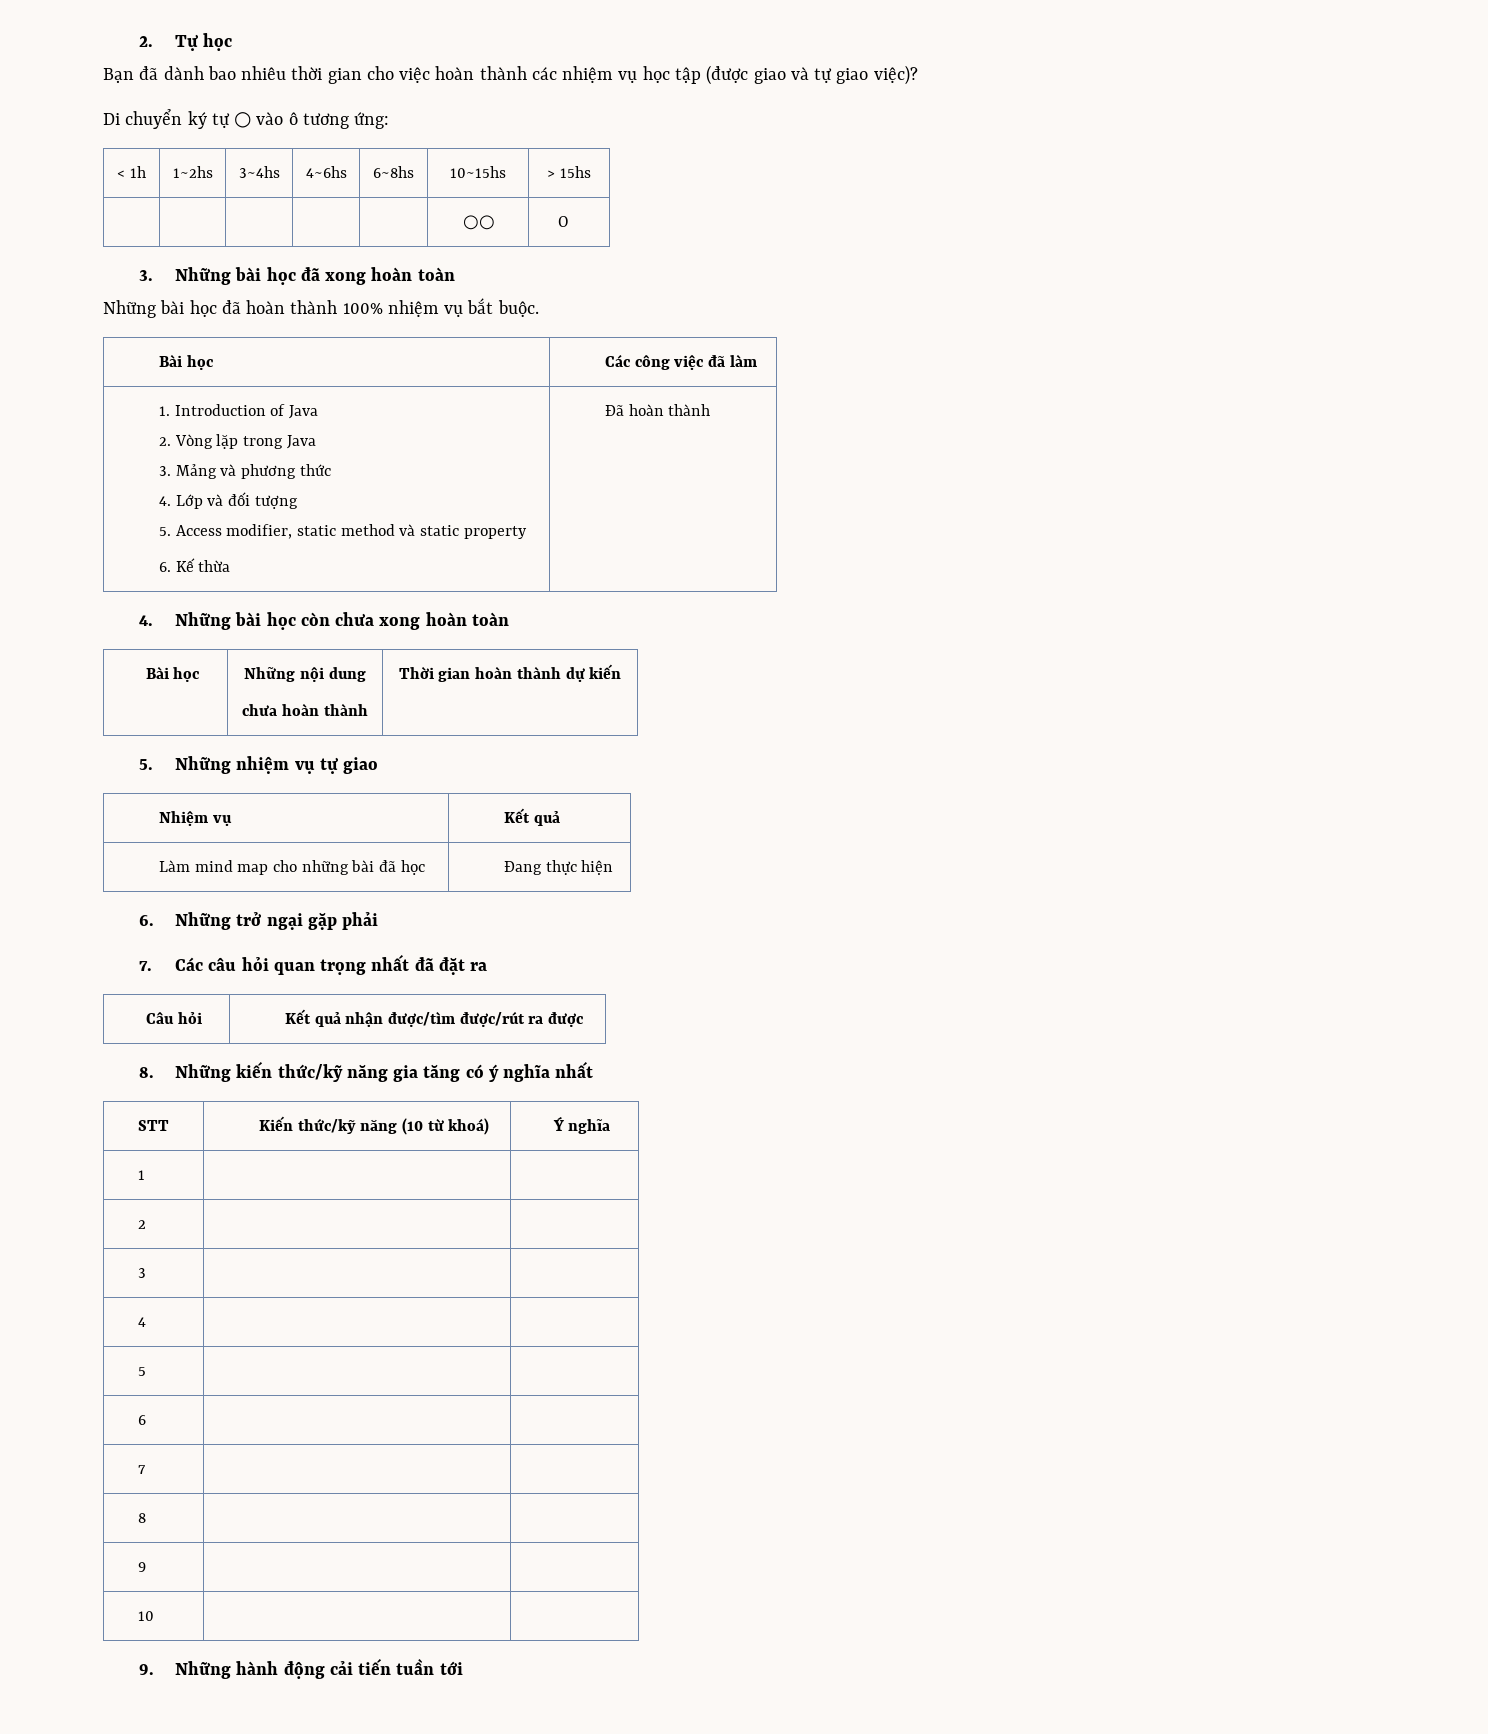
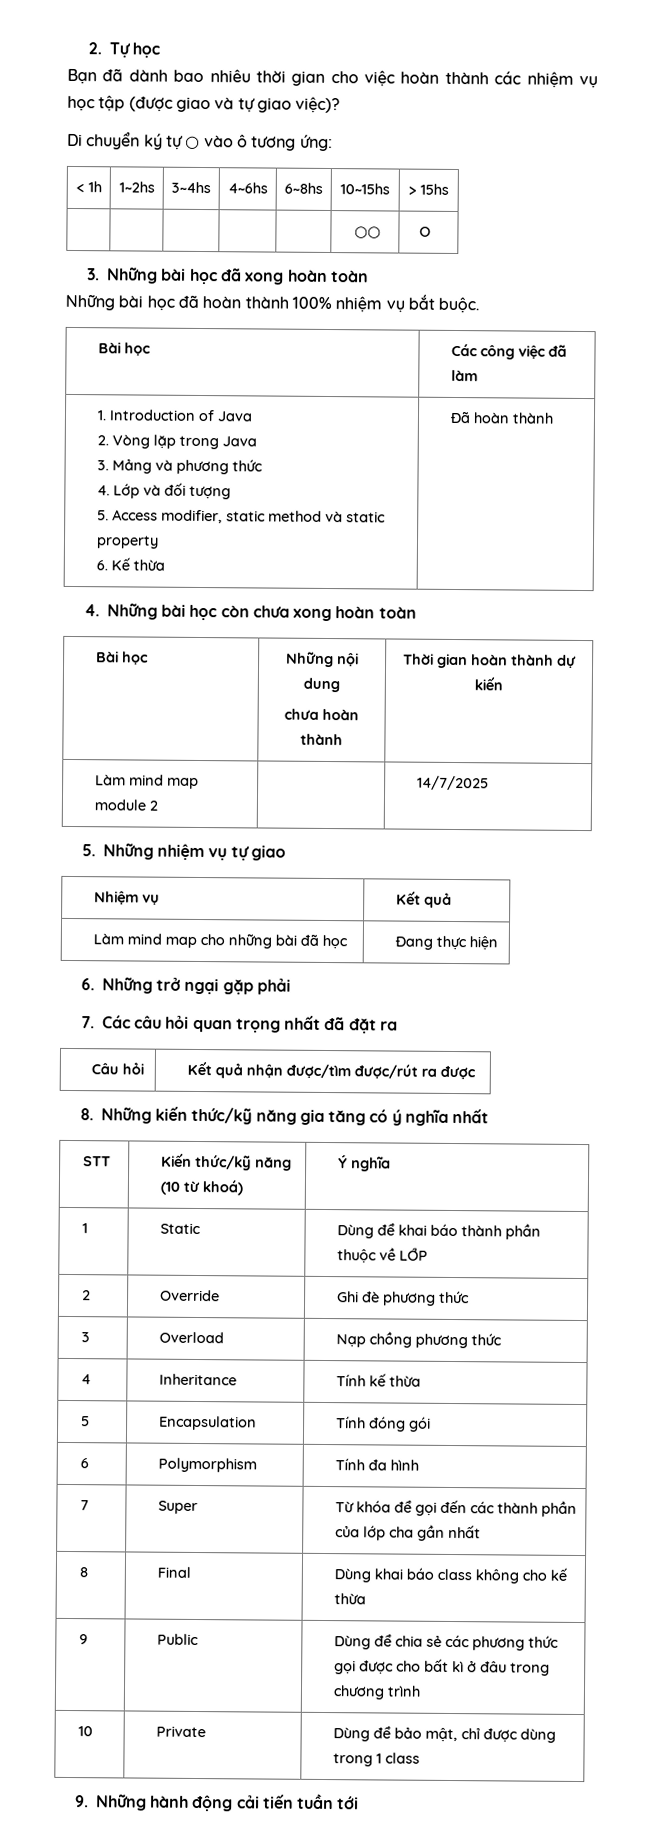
+ Làm mind map module 2 | | 14/7/2025
  STT | Kiến thức/kỹ năng (10 từ khoá) | Ý nghĩa
- 1 | |
- 2 | |
- 3 | |
- 4 | |
- 5 | |
- 6 | |
- 7 | |
- 8 | |
- 9 | |
- 10 | |
+ 1 | Static | Dùng để khai báo thành phần thuộc về LỚP
+ 2 | Override | Ghi đè phương thức
+ 3 | Overload | Nạp chồng phương thức
+ 4 | Inheritance | Tính kế thừa
+ 5 | Encapsulation | Tính đóng gói
+ 6 | Polymorphism | Tính đa hình
+ 7 | Super | Từ khóa để gọi đến các thành phần của lớp cha gần nhất
+ 8 | Final | Dùng khai báo class không cho kế thừa
+ 9 | Public | Dùng để chia sẻ các phương thức gọi được cho bất kì ở đâu trong chương trình
+ 10 | Private | Dùng để bảo mật, chỉ được dùng trong 1 class

